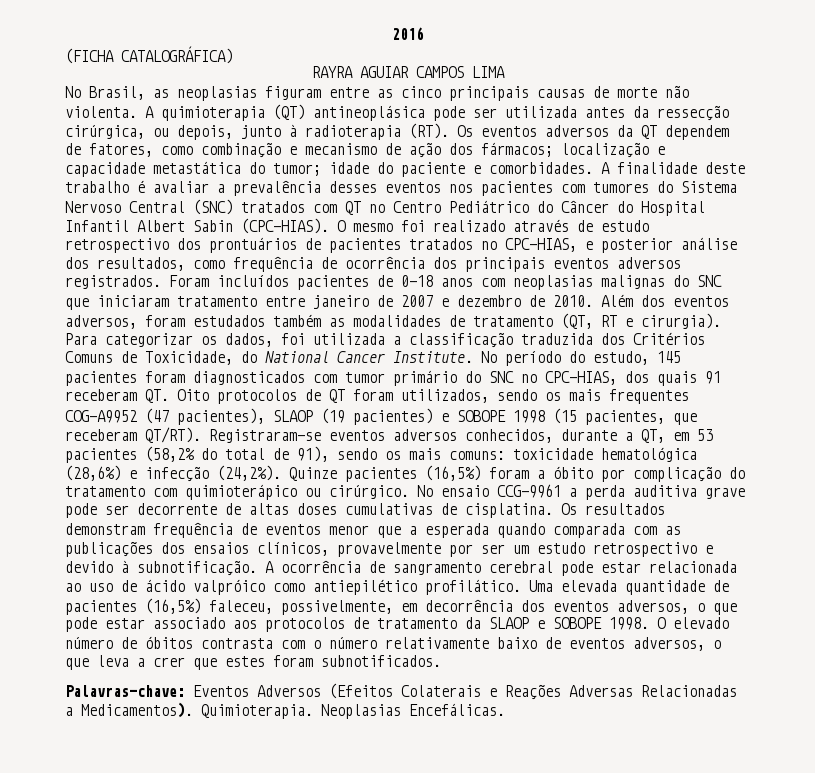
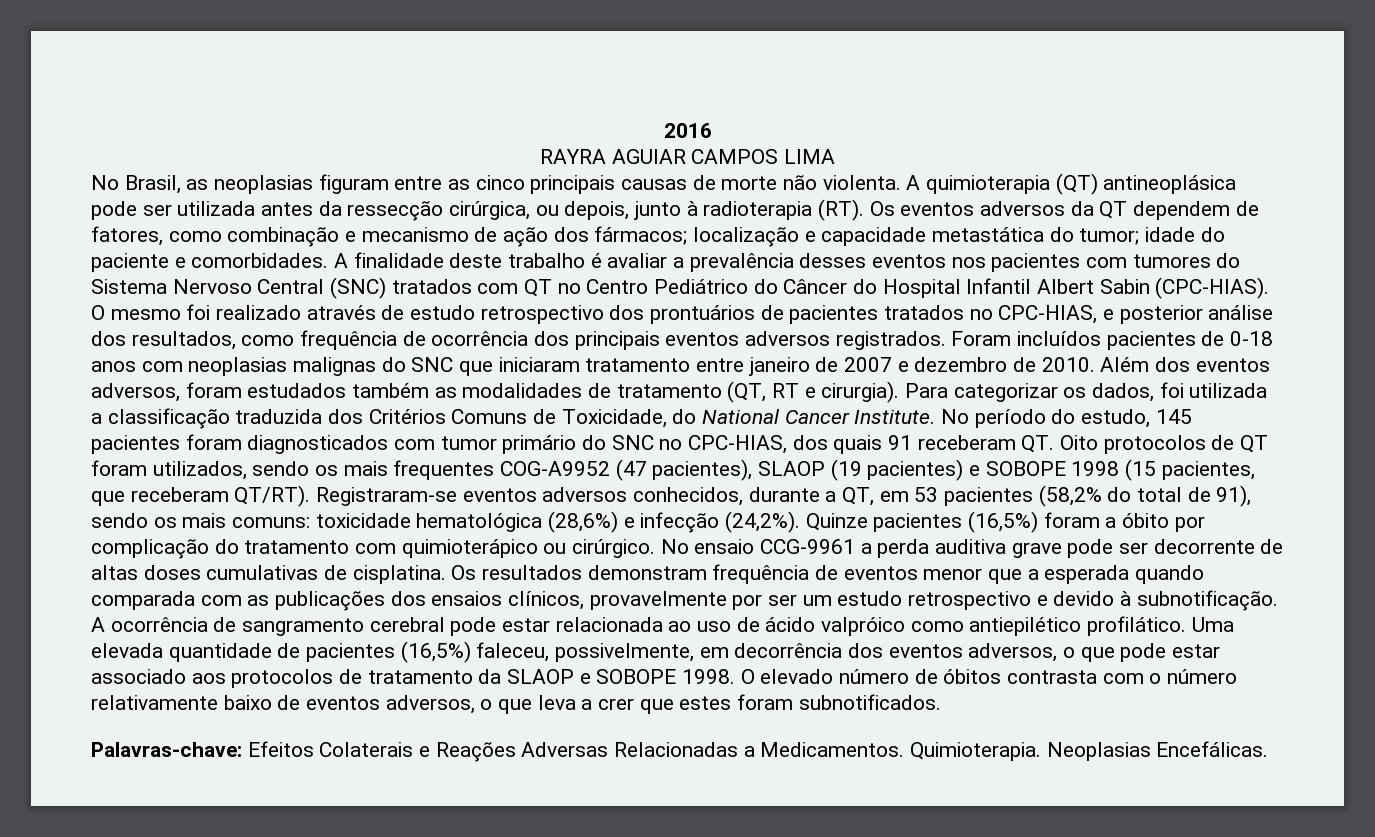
- (FICHA CATALOGRÁFICA)
- Palavras-chave: Eventos Adversos (Efeitos Colaterais e Reações Adversas Relacionadas a Medicamentos).
+ Palavras-chave: Efeitos Colaterais e Reações Adversas Relacionadas a Medicamentos.

